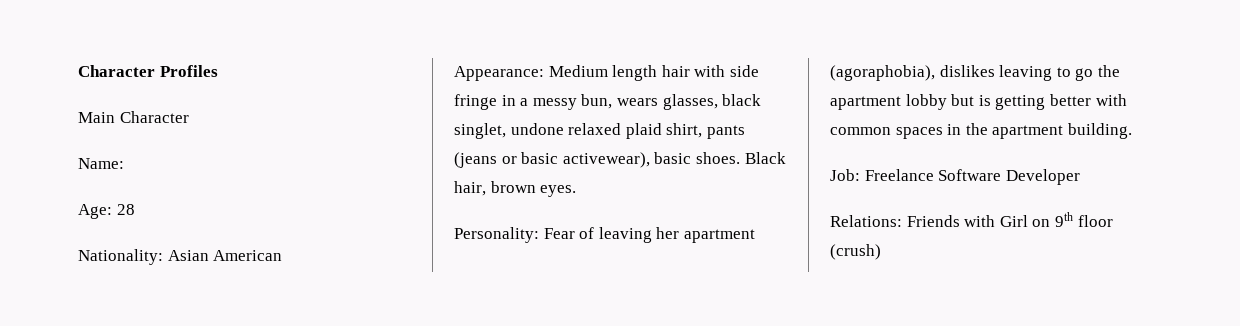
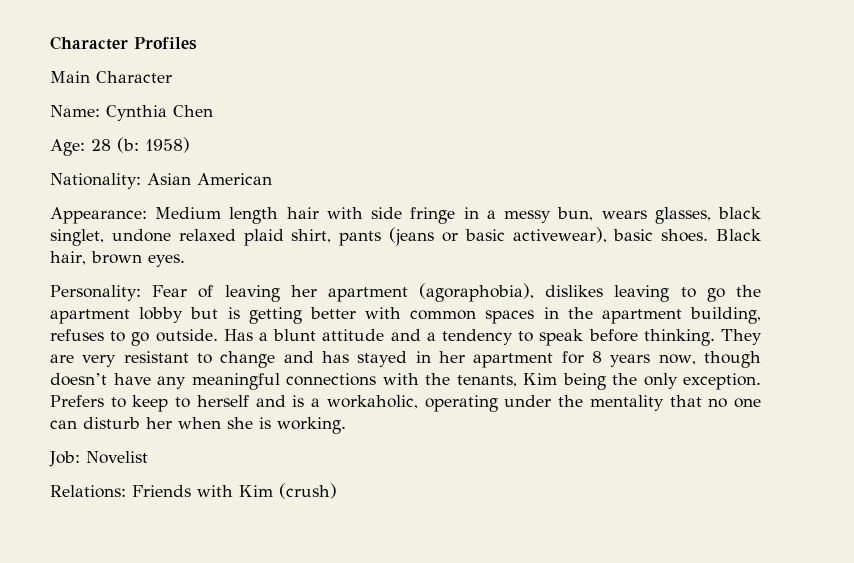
- Name:
+ Name: Cynthia Chen
- Age: 28
+ Age: 28 (b: 1958)
- Personality: Fear of leaving her apartment (agoraphobia), dislikes leaving to go the apartment lobby but is getting better with common spaces in the apartment building.
- Job: Freelance Software Developer
+ Personality: Fear of leaving her apartment (agoraphobia), dislikes leaving to go the apartment lobby but is getting better with common spaces in the apartment building, refuses to go outside. Has a blunt attitude and a tendency to speak before thinking. They are very resistant to change and has stayed in her apartment for 8 years now, though doesn’t have any meaningful connections with the tenants, Kim being the only exception. Prefers to keep to herself and is a workaholic, operating under the mentality that no one can disturb her when she is working.
+ Job: Novelist
- Relations: Friends with Girl on 9th floor (crush)
+ Relations: Friends with Kim (crush)

